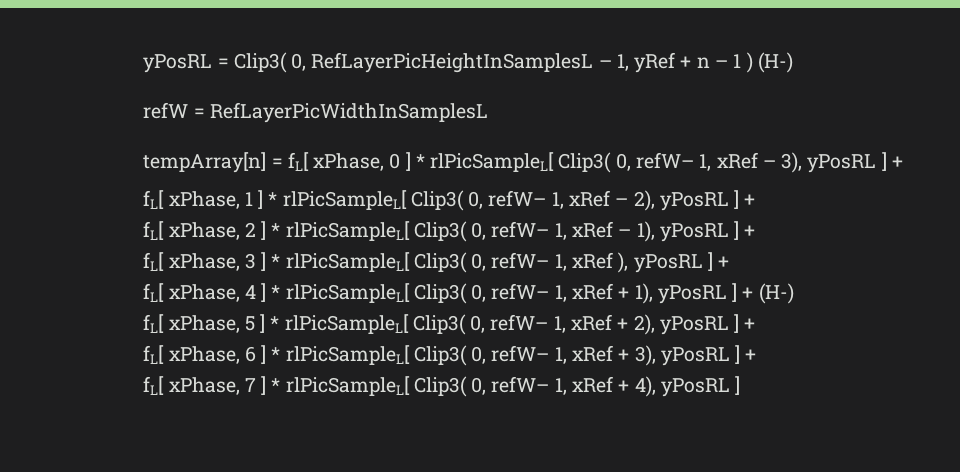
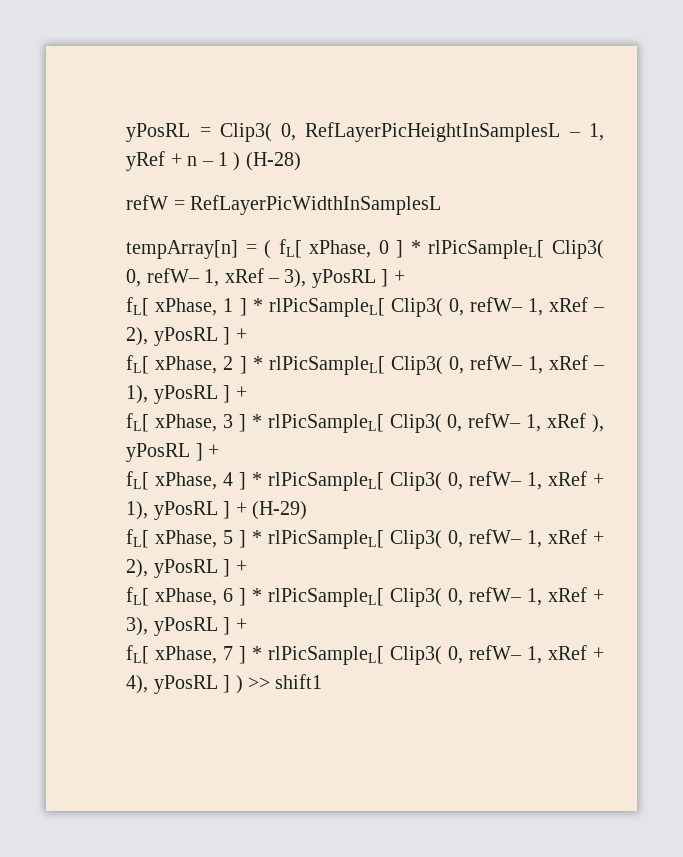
- yPosRL = Clip3( 0, RefLayerPicHeightInSamplesL – 1, yRef + n – 1 ) (H-)
+ yPosRL = Clip3( 0, RefLayerPicHeightInSamplesL – 1, yRef + n – 1 ) (H-28)
- tempArray[n] = fL[ xPhase, 0 ] * rlPicSampleL[ Clip3( 0, refW– 1, xRef – 3), yPosRL ] +
+ tempArray[n] = ( fL[ xPhase, 0 ] * rlPicSampleL[ Clip3( 0, refW– 1, xRef – 3), yPosRL ] +
- fL[ xPhase, 4 ] * rlPicSampleL[ Clip3( 0, refW– 1, xRef + 1), yPosRL ] + (H-)
+ fL[ xPhase, 4 ] * rlPicSampleL[ Clip3( 0, refW– 1, xRef + 1), yPosRL ] + (H-29)
- fL[ xPhase, 7 ] * rlPicSampleL[ Clip3( 0, refW– 1, xRef + 4), yPosRL ]
+ fL[ xPhase, 7 ] * rlPicSampleL[ Clip3( 0, refW– 1, xRef + 4), yPosRL ] ) >> shift1

